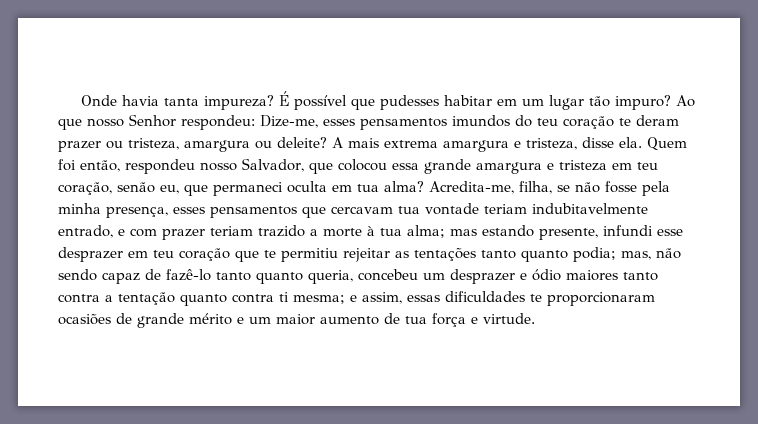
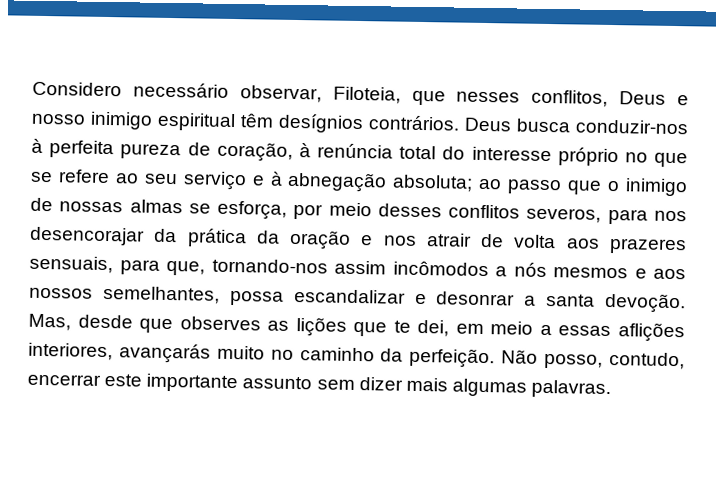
- Onde havia tanta impureza? É possível que pudesses habitar em um lugar tão impuro? Ao que nosso Senhor respondeu: Dize-me, esses pensamentos imundos do teu coração te deram prazer ou tristeza, amargura ou deleite? A mais extrema amargura e tristeza, disse ela. Quem foi então, respondeu nosso Salvador, que colocou essa grande amargura e tristeza em teu coração, senão eu, que permaneci oculta em tua alma? Acredita-me, filha, se não fosse pela minha presença, esses pensamentos que cercavam tua vontade teriam indubitavelmente entrado, e com prazer teriam trazido a morte à tua alma; mas estando presente, infundi esse desprazer em teu coração que te permitiu rejeitar as tentações tanto quanto podia; mas, não sendo capaz de fazê-lo tanto quanto queria, concebeu um desprazer e ódio maiores tanto contra a tentação quanto contra ti mesma; e assim, essas dificuldades te proporcionaram ocasiões de grande mérito e um maior aumento de tua força e virtude.
+ Considero necessário observar, Filoteia, que nesses conflitos, Deus e nosso inimigo espiritual têm desígnios contrários. Deus busca conduzir-nos à perfeita pureza de coração, à renúncia total do interesse próprio no que se refere ao seu serviço e à abnegação absoluta; ao passo que o inimigo de nossas almas se esforça, por meio desses conflitos severos, para nos desencorajar da prática da oração e nos atrair de volta aos prazeres sensuais, para que, tornando-nos assim incômodos a nós mesmos e aos nossos semelhantes, possa escandalizar e desonrar a santa devoção. Mas, desde que observes as lições que te dei, em meio a essas aflições interiores, avançarás muito no caminho da perfeição. Não posso, contudo, encerrar este importante assunto sem dizer mais algumas palavras.

